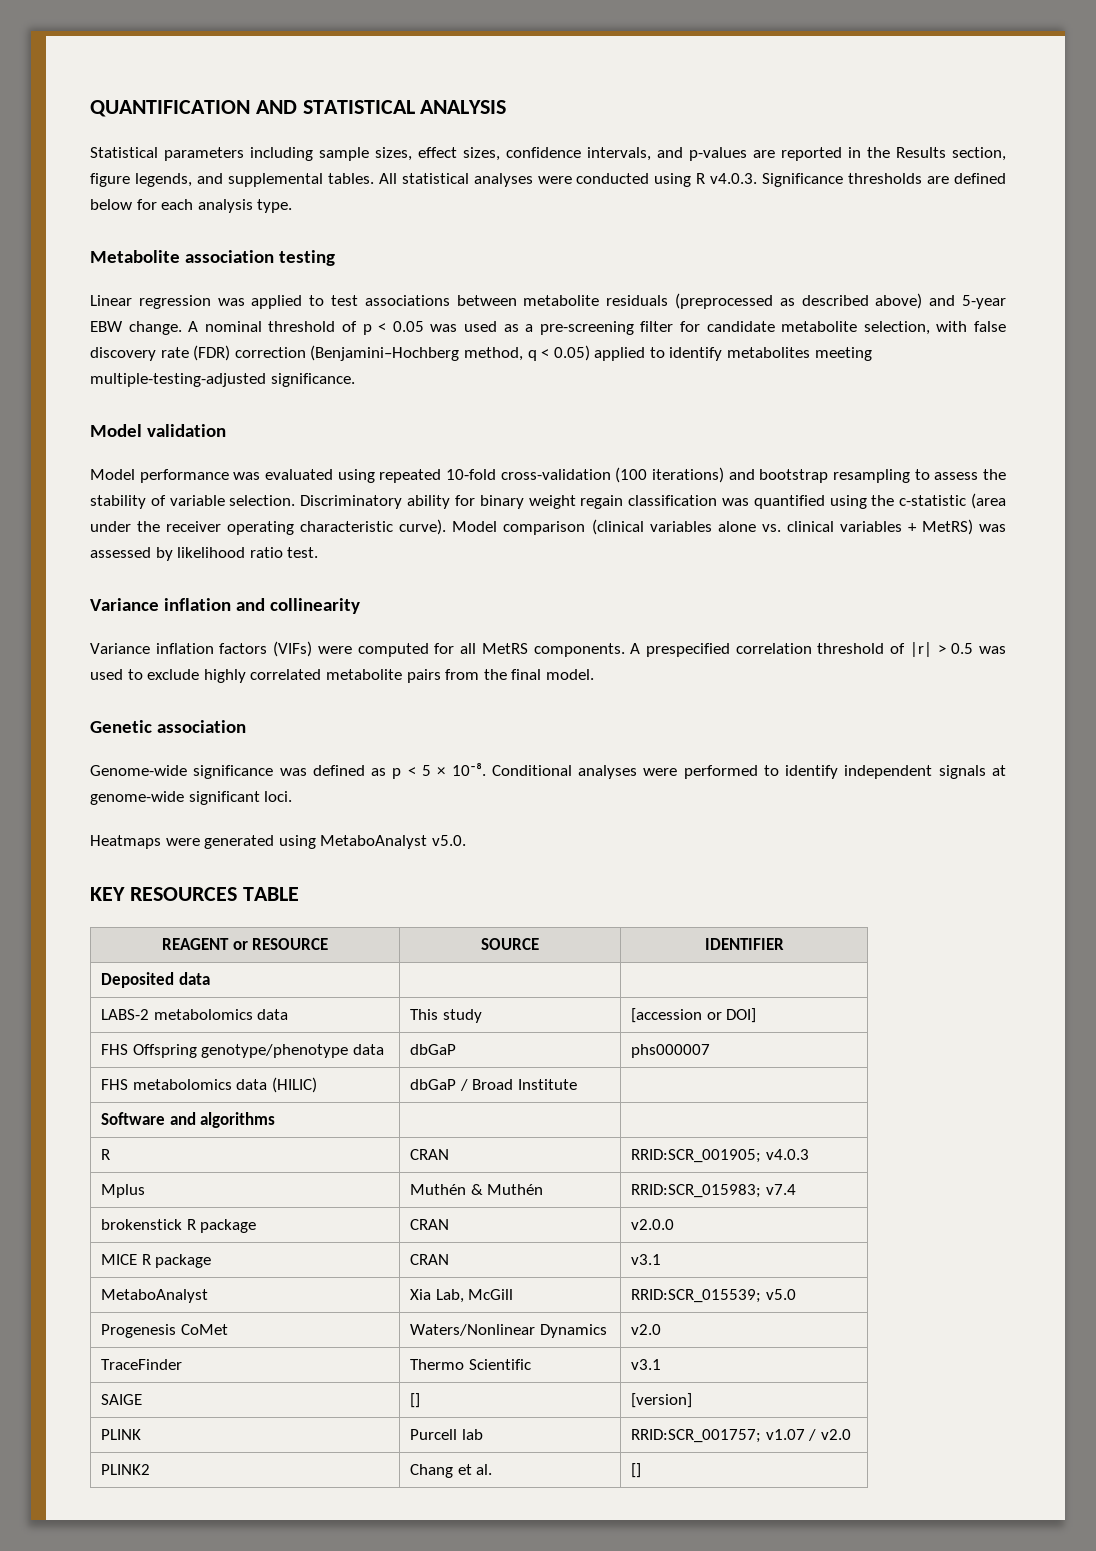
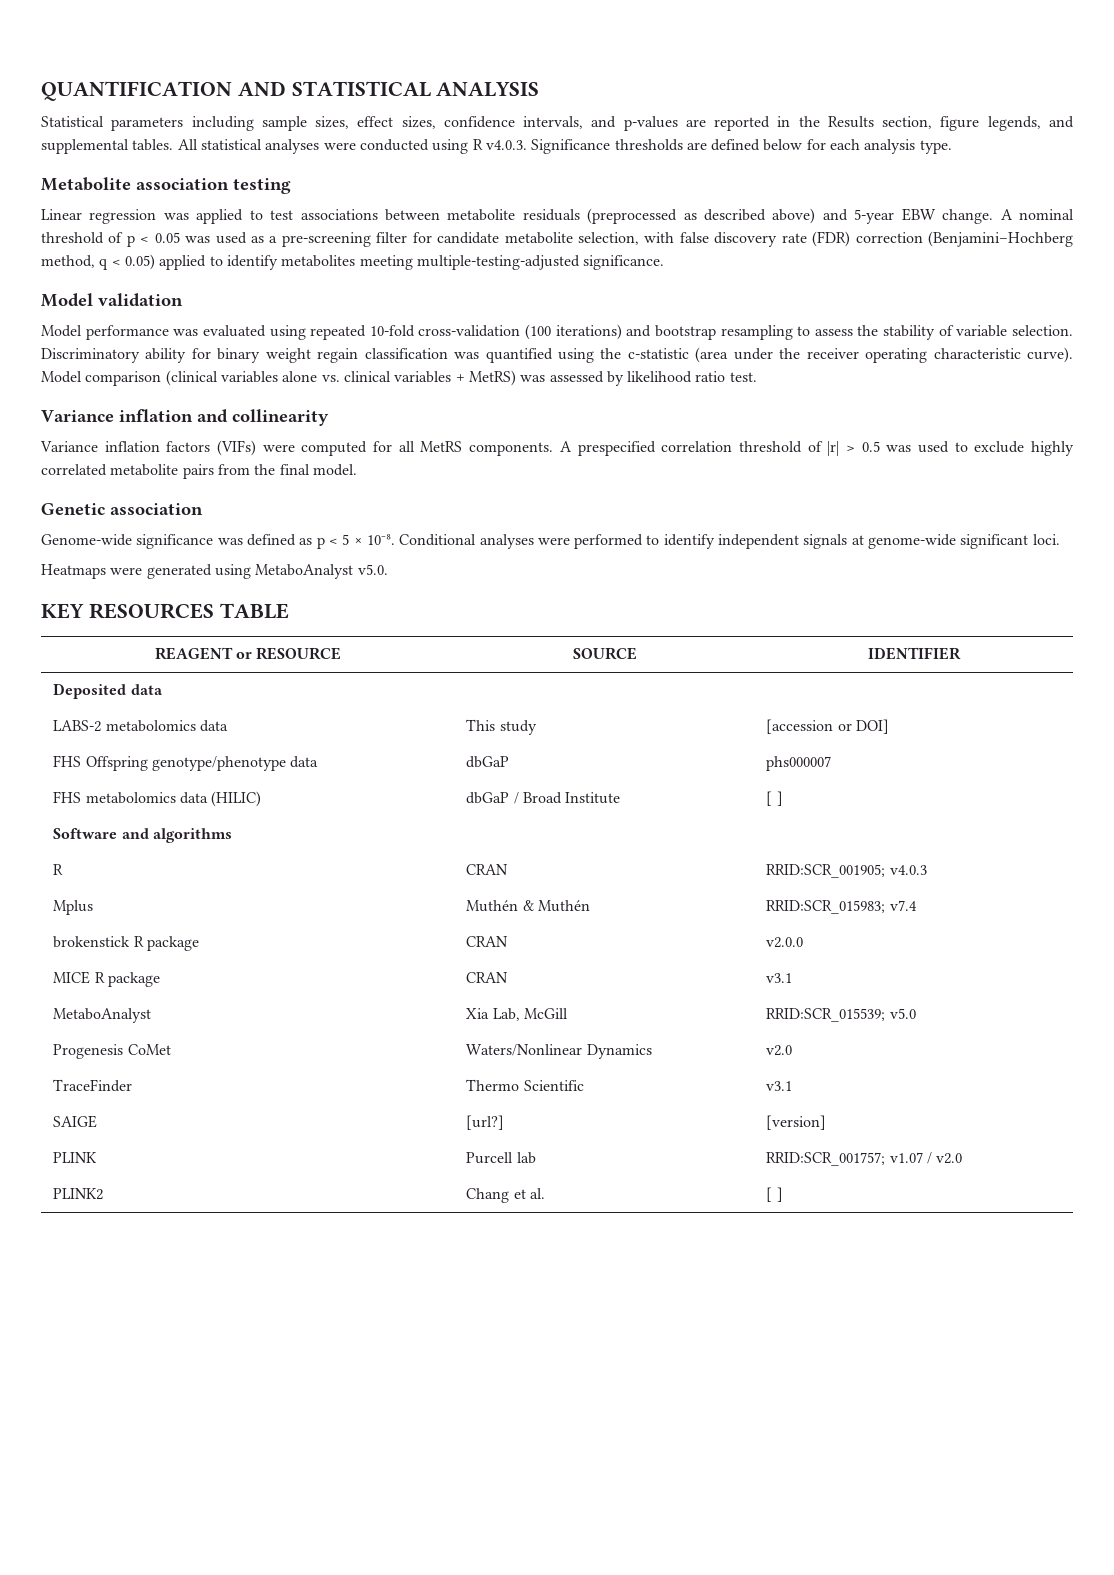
- FHS metabolomics data (HILIC) | dbGaP / Broad Institute |
+ FHS metabolomics data (HILIC) | dbGaP / Broad Institute | [ ]
- SAIGE | [] | [version]
+ SAIGE | [url?] | [version]
- PLINK2 | Chang et al. | []
+ PLINK2 | Chang et al. | [ ]

